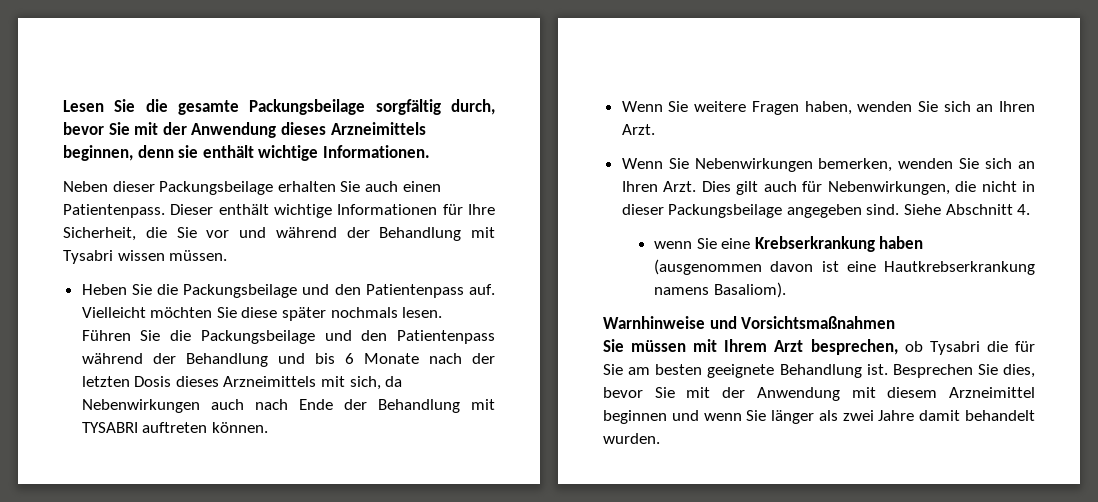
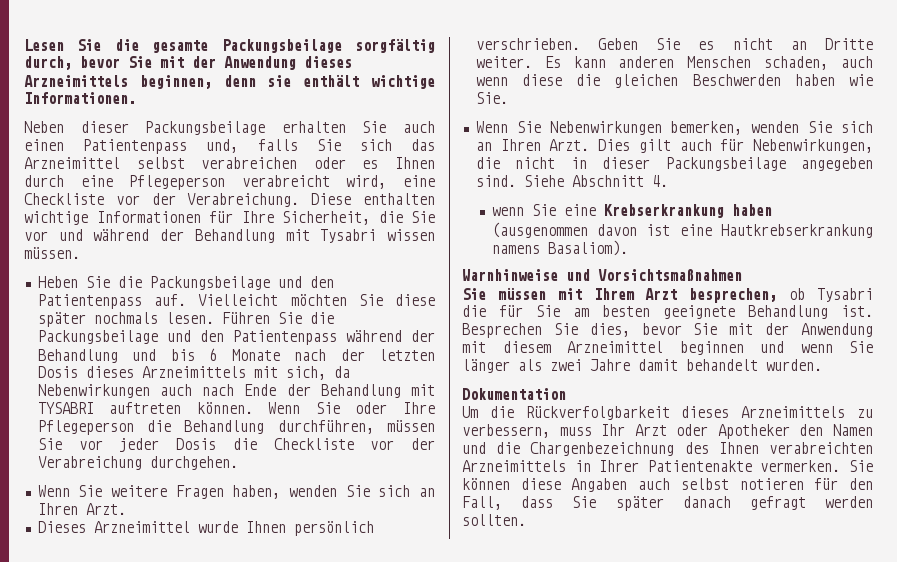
- Neben dieser Packungsbeilage erhalten Sie auch einen Patientenpass. Dieser enthält wichtige Informationen für Ihre Sicherheit, die Sie vor und während der Behandlung mit Tysabri wissen müssen.
+ Neben dieser Packungsbeilage erhalten Sie auch einen Patientenpass und, falls Sie sich das Arzneimittel selbst verabreichen oder es Ihnen durch eine Pflegeperson verabreicht wird, eine Checkliste vor der Verabreichung. Diese enthalten wichtige Informationen für Ihre Sicherheit, die Sie vor und während der Behandlung mit Tysabri wissen müssen.
+ Wenn Sie oder Ihre Pflegeperson die Behandlung durchführen, müssen Sie vor jeder Dosis die Checkliste vor der Verabreichung durchgehen.
+ Dieses Arzneimittel wurde Ihnen persönlich verschrieben. Geben Sie es nicht an Dritte weiter. Es kann anderen Menschen schaden, auch wenn diese die gleichen Beschwerden haben wie Sie.
+ Dokumentation
+ Um die Rückverfolgbarkeit dieses Arzneimittels zu verbessern, muss Ihr Arzt oder Apotheker den Namen und die Chargenbezeichnung des Ihnen verabreichten Arzneimittels in Ihrer Patientenakte vermerken. Sie können diese Angaben auch selbst notieren für den Fall, dass Sie später danach gefragt werden sollten.

